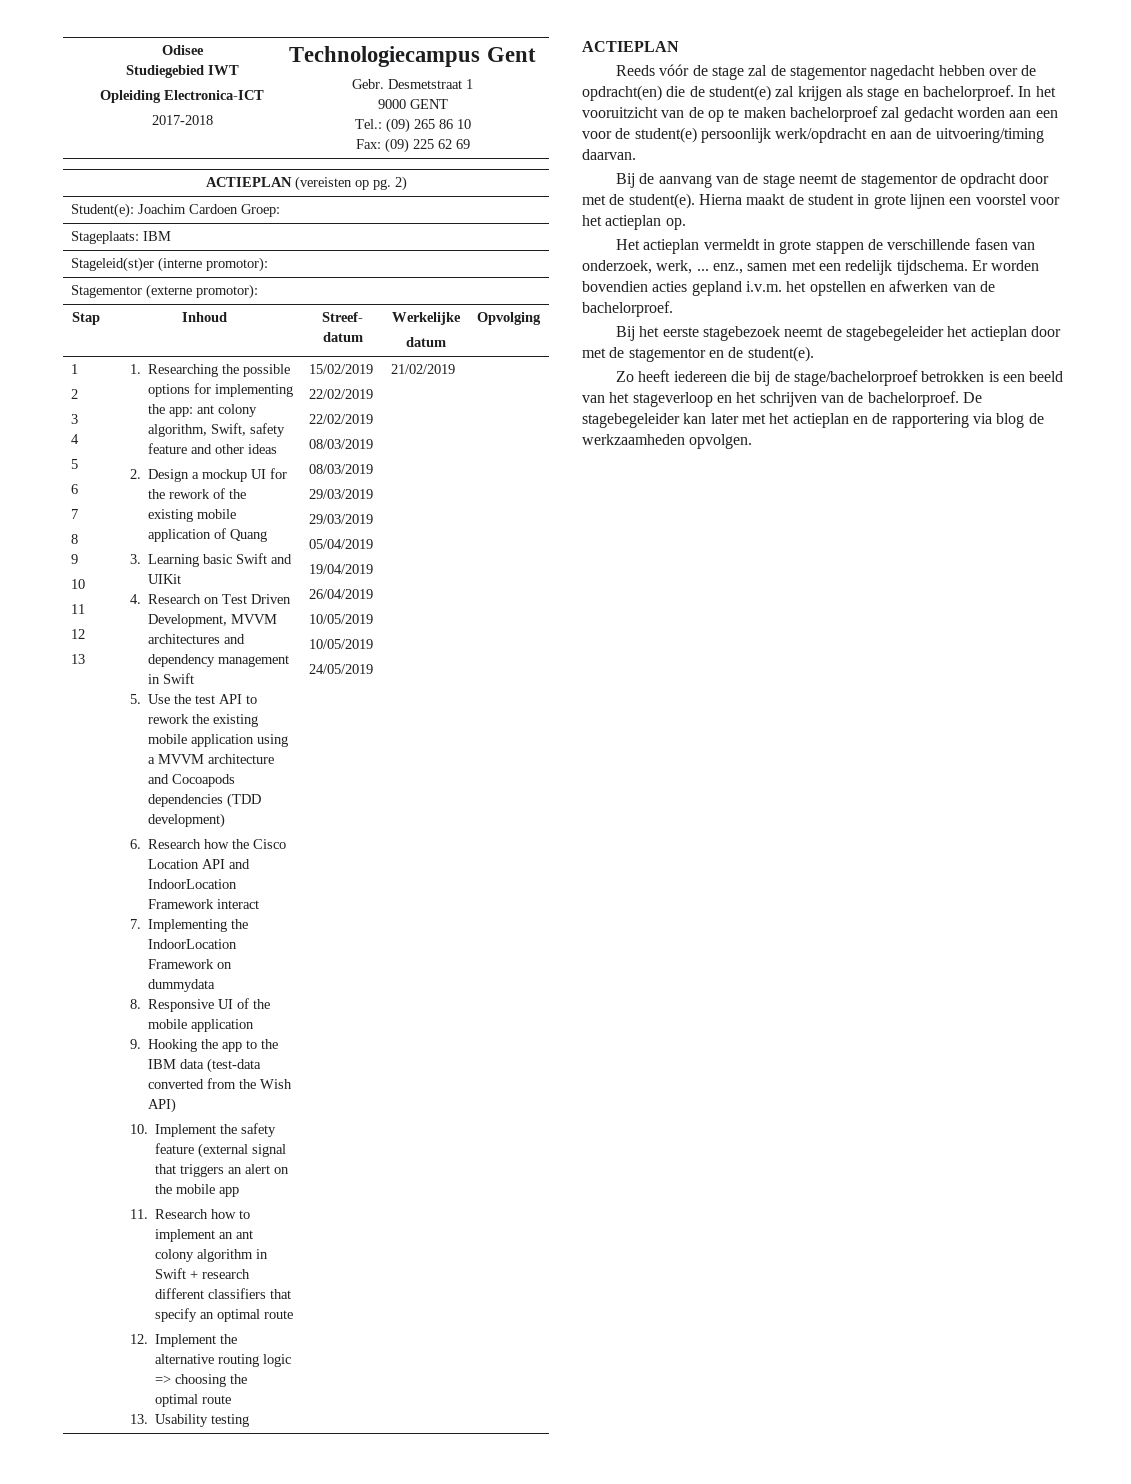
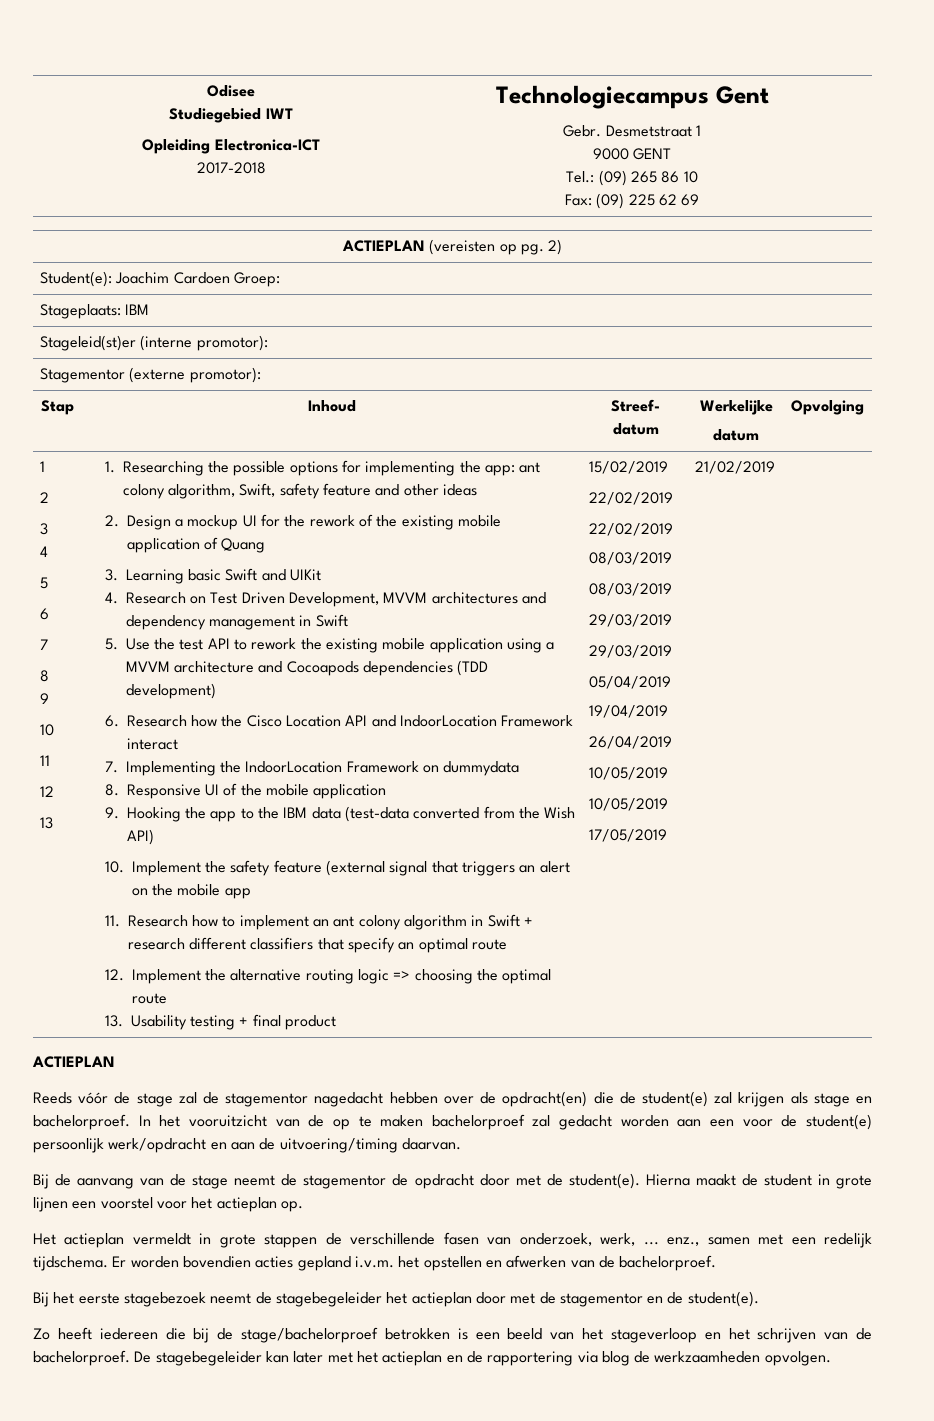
- 13. Usability testing
+ 13. Usability testing + final product
- 24/05/2019
+ 17/05/2019

